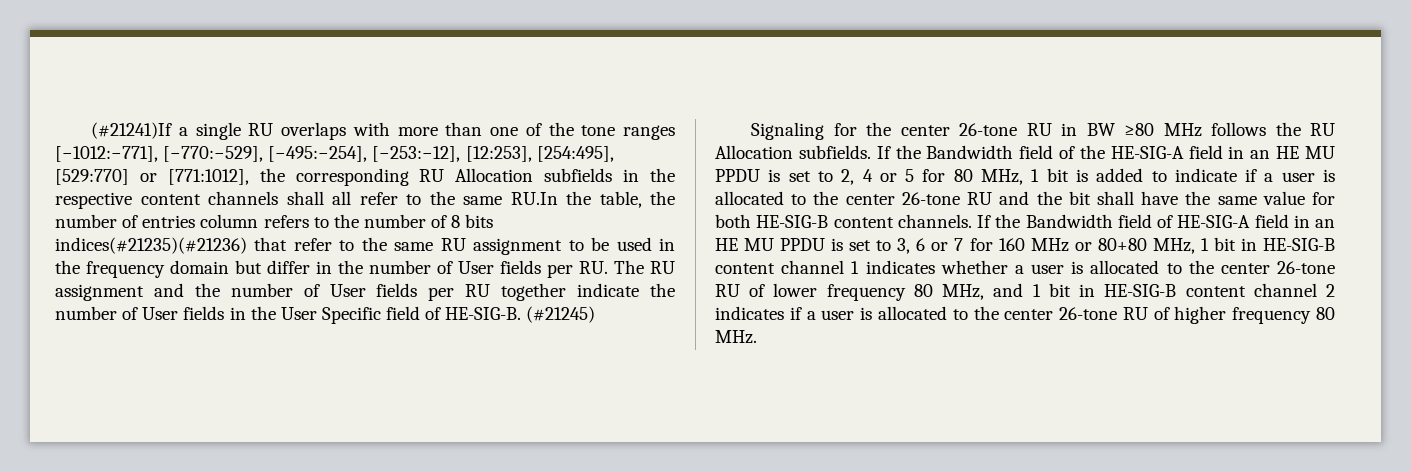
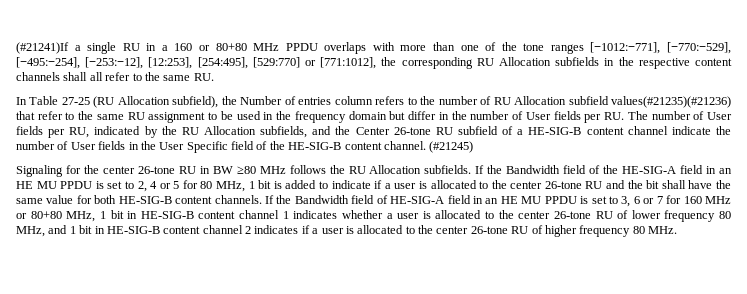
- (#21241)If a single RU overlaps with more than one of the tone ranges [−1012:−771], [−770:−529], [−495:−254], [−253:−12], [12:253], [254:495], [529:770] or [771:1012], the corresponding RU Allocation subfields in the respective content channels shall all refer to the same RU.In the table, the number of entries column refers to the number of 8 bits indices(#21235)(#21236) that refer to the same RU assignment to be used in the frequency domain but differ in the number of User fields per RU. The RU assignment and the number of User fields per RU together indicate the number of User fields in the User Specific field of HE-SIG-B.
+ (#21241)If a single RU in a 160 or 80+80 MHz PPDU overlaps with more than one of the tone ranges [−1012:−771], [−770:−529], [−495:−254], [−253:−12], [12:253], [254:495], [529:770] or [771:1012], the corresponding RU Allocation subfields in the respective content channels shall all refer to the same RU.
+ In Table 27-25 (RU Allocation subfield), the Number of entries column refers to the number of RU Allocation subfield values(#21235)(#21236) that refer to the same RU assignment to be used in the frequency domain but differ in the number of User fields per RU. The number of User fields per RU, indicated by the RU Allocation subfields, and the Center 26-tone RU subfield of a HE-SIG-B content channel indicate the number of User fields in the User Specific field of the HE-SIG-B content channel.

